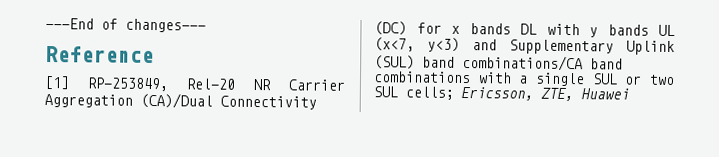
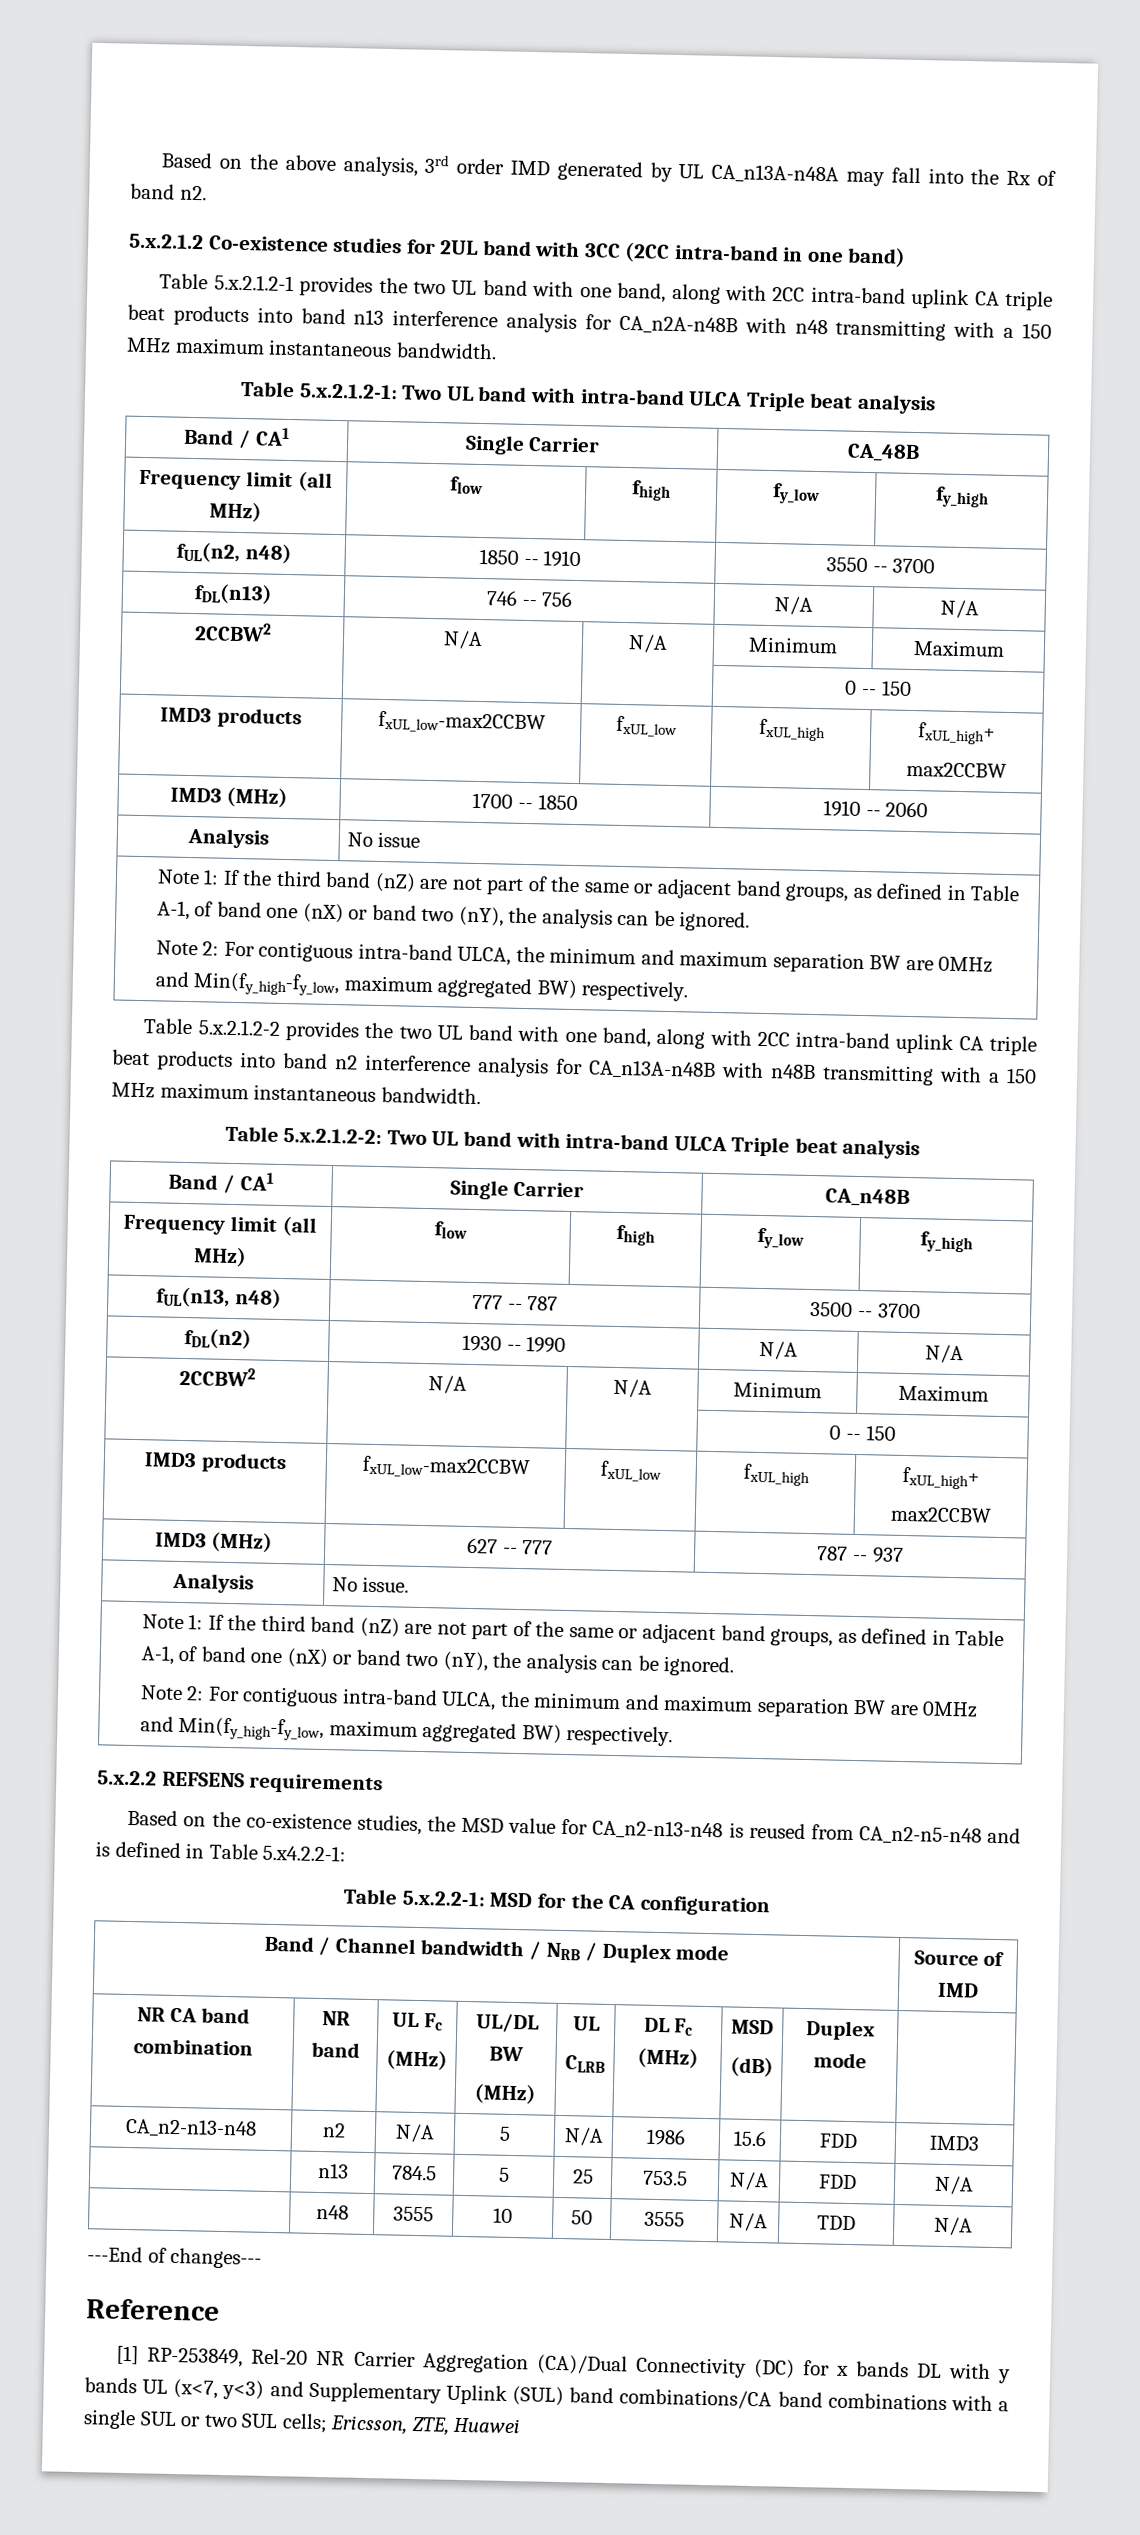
+ Based on the above analysis, 3rd order IMD generated by UL CA_n13A-n48A may fall into the Rx of band n2.
+ 5.x.2.1.2 Co-existence studies for 2UL band with 3CC (2CC intra-band in one band)
+ Table 5.x.2.1.2-1 provides the two UL band with one band, along with 2CC intra-band uplink CA triple beat products into band n13 interference analysis for CA_n2A-n48B with n48 transmitting with a 150 MHz maximum instantaneous bandwidth.
+ Table 5.x.2.1.2-1: Two UL band with intra-band ULCA Triple beat analysis
+ Band / CA1 | Single Carrier | CA_48B
+ Frequency limit (all MHz) | flow | fhigh | fy_low | fy_high
+ fUL(n2, n48) | 1850 -- 1910 | 3550 -- 3700
+ fDL(n13) | 746 -- 756 | N/A | N/A
+ 2CCBW2 | N/A | N/A | Minimum | Maximum
+ | | | 0 -- 150
+ IMD3 products | fxUL_low-max2CCBW | fxUL_low | fxUL_high | fxUL_high+
+ max2CCBW
+ IMD3 (MHz) | 1700 -- 1850 | 1910 -- 2060
+ Analysis | No issue
+ Note 1: If the third band (nZ) are not part of the same or adjacent band groups, as defined in Table A-1, of band one (nX) or band two (nY), the analysis can be ignored.
+ Note 2: For contiguous intra-band ULCA, the minimum and maximum separation BW are 0MHz and Min(fy_high-fy_low, maximum aggregated BW) respectively.
+ Table 5.x.2.1.2-2 provides the two UL band with one band, along with 2CC intra-band uplink CA triple beat products into band n2 interference analysis for CA_n13A-n48B with n48B transmitting with a 150 MHz maximum instantaneous bandwidth.
+ Table 5.x.2.1.2-2: Two UL band with intra-band ULCA Triple beat analysis
+ Band / CA1 | Single Carrier | CA_n48B
+ Frequency limit (all MHz) | flow | fhigh | fy_low | fy_high
+ fUL(n13, n48) | 777 -- 787 | 3500 -- 3700
+ fDL(n2) | 1930 -- 1990 | N/A | N/A
+ 2CCBW2 | N/A | N/A | Minimum | Maximum
+ | | | 0 -- 150
+ IMD3 products | fxUL_low-max2CCBW | fxUL_low | fxUL_high | fxUL_high+
+ max2CCBW
+ IMD3 (MHz) | 627 -- 777 | 787 -- 937
+ Analysis | No issue.
+ Note 1: If the third band (nZ) are not part of the same or adjacent band groups, as defined in Table A-1, of band one (nX) or band two (nY), the analysis can be ignored.
+ Note 2: For contiguous intra-band ULCA, the minimum and maximum separation BW are 0MHz and Min(fy_high-fy_low, maximum aggregated BW) respectively.
+ 5.x.2.2 REFSENS requirements
+ Based on the co-existence studies, the MSD value for CA_n2-n13-n48 is reused from CA_n2-n5-n48 and is defined in Table 5.x4.2.2-1:
+ Table 5.x.2.2-1: MSD for the CA configuration
+ Band / Channel bandwidth / NRB / Duplex mode | Source of IMD
+ NR CA band combination | NR band | UL Fc
+ (MHz) | UL/DL BW
+ (MHz) | UL
+ CLRB | DL Fc (MHz) | MSD
+ (dB) | Duplex mode |
+ CA_n2-n13-n48 | n2 | N/A | 5 | N/A | 1986 | 15.6 | FDD | IMD3
+ | n13 | 784.5 | 5 | 25 | 753.5 | N/A | FDD | N/A
+ | n48 | 3555 | 10 | 50 | 3555 | N/A | TDD | N/A

